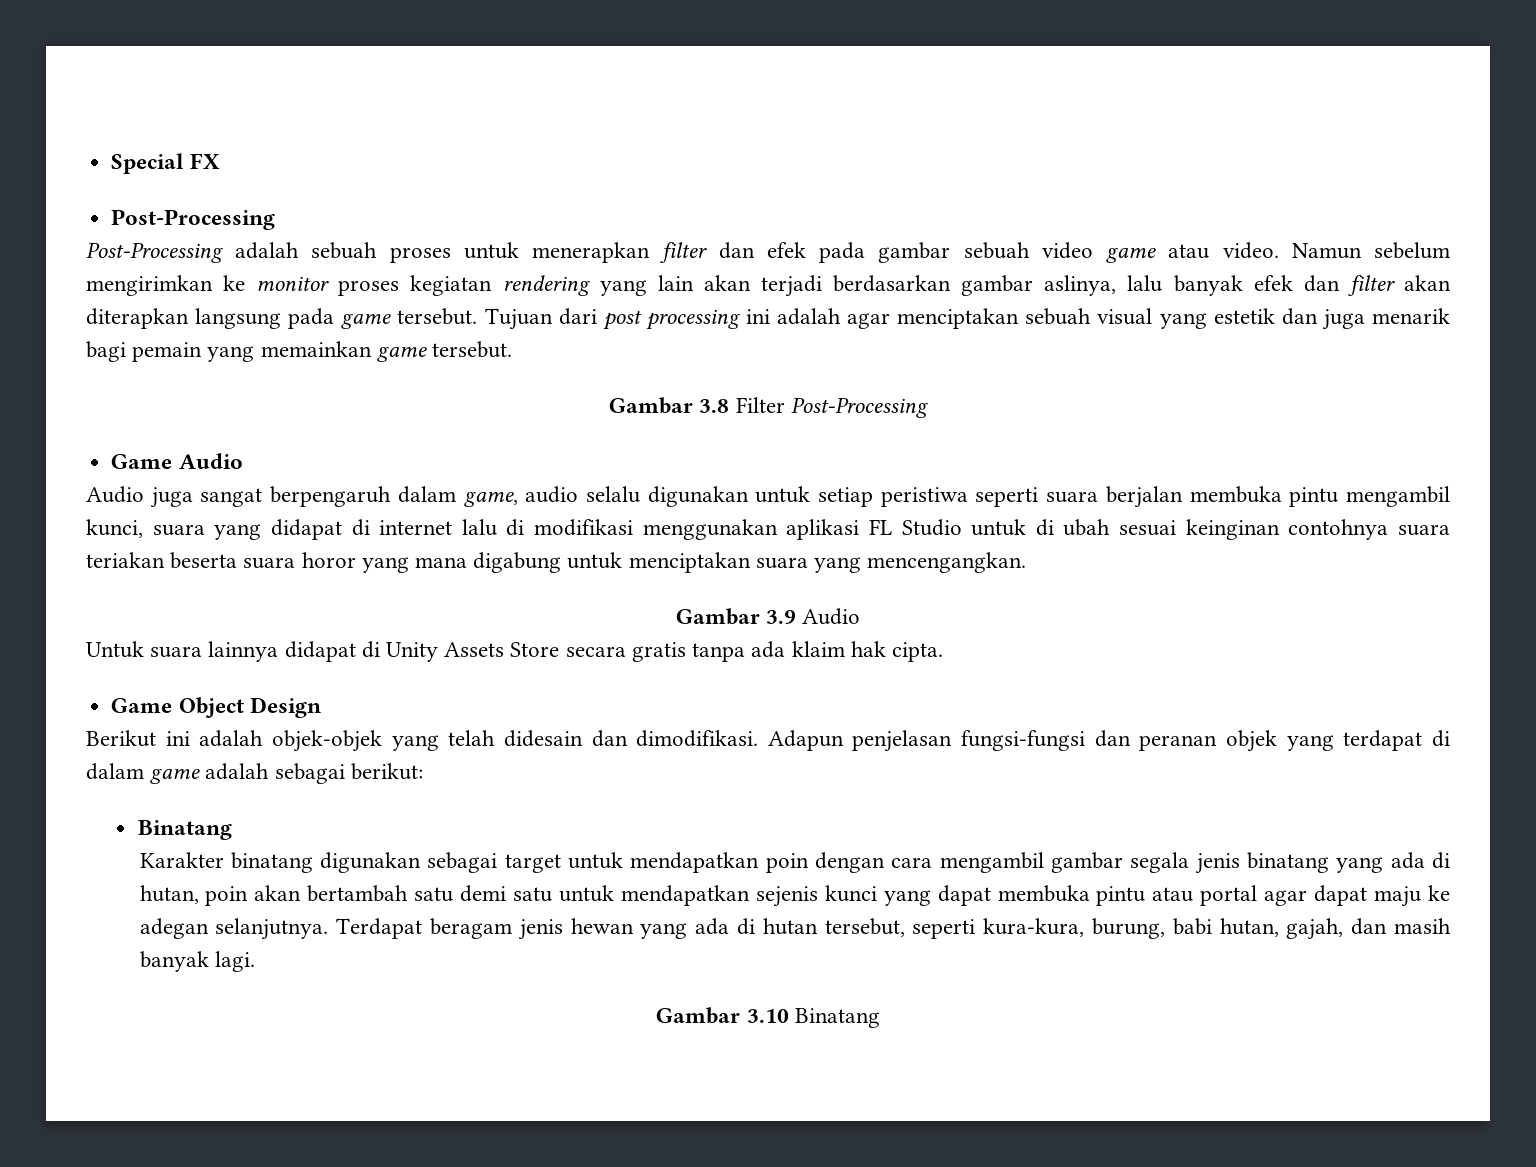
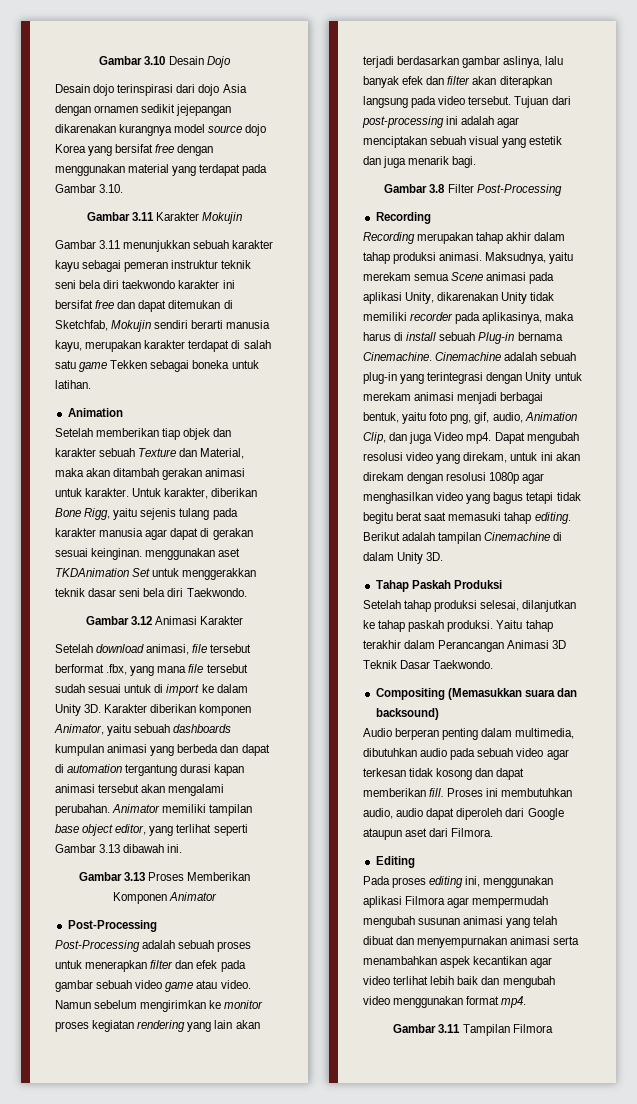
- Special FX
+ Gambar 3.10 Desain Dojo
+ Desain dojo terinspirasi dari dojo Asia dengan ornamen sedikit jejepangan dikarenakan kurangnya model source dojo Korea yang bersifat free dengan menggunakan material yang terdapat pada Gambar 3.10.
+ Gambar 3.11 Karakter Mokujin
+ Gambar 3.11 menunjukkan sebuah karakter kayu sebagai pemeran instruktur teknik seni bela diri taekwondo karakter ini bersifat free dan dapat ditemukan di Sketchfab, Mokujin sendiri berarti manusia kayu, merupakan karakter terdapat di salah satu game Tekken sebagai boneka untuk latihan.
+ Animation
+ Setelah memberikan tiap objek dan karakter sebuah Texture dan Material, maka akan ditambah gerakan animasi untuk karakter. Untuk karakter, diberikan Bone Rigg, yaitu sejenis tulang pada karakter manusia agar dapat di gerakan sesuai keinginan. menggunakan aset TKDAnimation Set untuk menggerakkan teknik dasar seni bela diri Taekwondo.
+ Gambar 3.12 Animasi Karakter
+ Setelah download animasi, file tersebut berformat .fbx, yang mana file tersebut sudah sesuai untuk di import ke dalam Unity 3D. Karakter diberikan komponen Animator, yaitu sebuah dashboards kumpulan animasi yang berbeda dan dapat di automation tergantung durasi kapan animasi tersebut akan mengalami perubahan. Animator memiliki tampilan base object editor, yang terlihat seperti Gambar 3.13 dibawah ini.
+ Gambar 3.13 Proses Memberikan Komponen Animator
- Namun sebelum mengirimkan ke monitor proses kegiatan rendering yang lain akan terjadi berdasarkan gambar aslinya, lalu banyak efek dan filter akan diterapkan langsung pada game tersebut.
+ Namun sebelum mengirimkan ke monitor proses kegiatan rendering yang lain akan terjadi berdasarkan gambar aslinya, lalu banyak efek dan filter akan diterapkan langsung pada video tersebut.
- Tujuan dari post processing ini adalah agar menciptakan sebuah visual yang estetik dan juga menarik bagi pemain yang memainkan game tersebut.
+ Tujuan dari post-processing ini adalah agar menciptakan sebuah visual yang estetik dan juga menarik bagi.
  Gambar 3.8 Filter Post-Processing
- Game Audio
- Audio juga sangat berpengaruh dalam game, audio selalu digunakan untuk setiap peristiwa seperti suara berjalan membuka pintu mengambil kunci, suara yang didapat di internet lalu di modifikasi menggunakan aplikasi FL Studio untuk di ubah sesuai keinginan contohnya suara teriakan beserta suara horor yang mana digabung untuk menciptakan suara yang mencengangkan.
- Gambar 3.9 Audio
- Untuk suara lainnya didapat di Unity Assets Store secara gratis tanpa ada klaim hak cipta.
- Game Object Design
- Berikut ini adalah objek-objek yang telah didesain dan dimodifikasi. Adapun penjelasan fungsi-fungsi dan peranan objek yang terdapat di dalam game adalah sebagai berikut:
- Binatang
- Karakter binatang digunakan sebagai target untuk mendapatkan poin dengan cara mengambil gambar segala jenis binatang yang ada di hutan, poin akan bertambah satu demi satu untuk mendapatkan sejenis kunci yang dapat membuka pintu atau portal agar dapat maju ke adegan selanjutnya. Terdapat beragam jenis hewan yang ada di hutan tersebut, seperti kura-kura, burung, babi hutan, gajah, dan masih banyak lagi.
- Gambar 3.10 Binatang
+ Recording
+ Recording merupakan tahap akhir dalam tahap produksi animasi. Maksudnya, yaitu merekam semua Scene animasi pada aplikasi Unity, dikarenakan Unity tidak memiliki recorder pada aplikasinya, maka harus di install sebuah Plug-in bernama Cinemachine. Cinemachine adalah sebuah plug-in yang terintegrasi dengan Unity untuk merekam animasi menjadi berbagai bentuk, yaitu foto png, gif, audio, Animation Clip, dan juga Video mp4. Dapat mengubah resolusi video yang direkam, untuk ini akan direkam dengan resolusi 1080p agar menghasilkan video yang bagus tetapi tidak begitu berat saat memasuki tahap editing. Berikut adalah tampilan Cinemachine di dalam Unity 3D.
+ Tahap Paskah Produksi
+ Setelah tahap produksi selesai, dilanjutkan ke tahap paskah produksi. Yaitu tahap terakhir dalam Perancangan Animasi 3D Teknik Dasar Taekwondo.
+ Compositing (Memasukkan suara dan backsound)
+ Audio berperan penting dalam multimedia, dibutuhkan audio pada sebuah video agar terkesan tidak kosong dan dapat memberikan fill. Proses ini membutuhkan audio, audio dapat diperoleh dari Google ataupun aset dari Filmora.
+ Editing
+ Pada proses editing ini, menggunakan aplikasi Filmora agar mempermudah mengubah susunan animasi yang telah dibuat dan menyempurnakan animasi serta menambahkan aspek kecantikan agar video terlihat lebih baik dan mengubah video menggunakan format mp4.
+ Gambar 3.11 Tampilan Filmora

